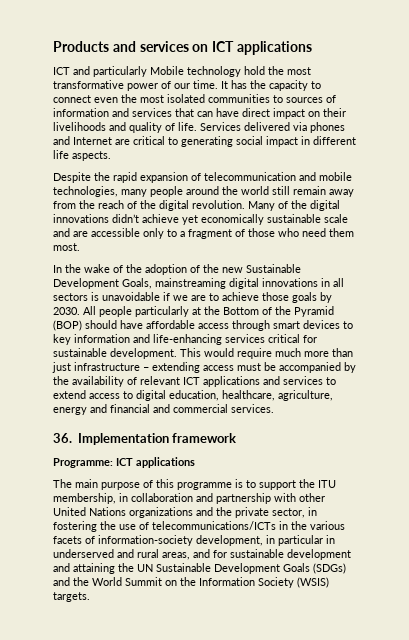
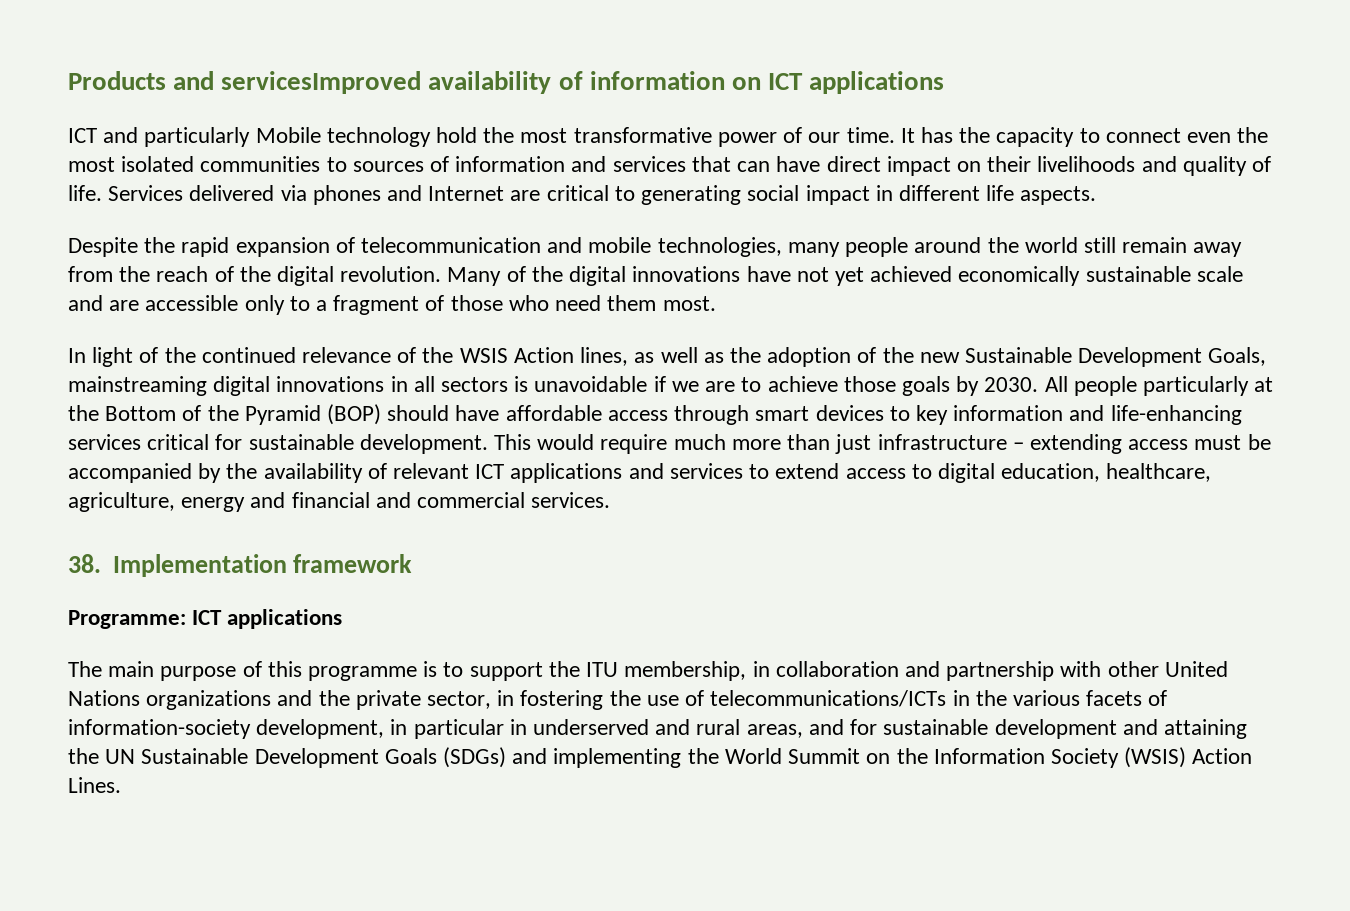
- Products and services on ICT applications
+ Products and servicesImproved availability of information on ICT applications
- Many of the digital innovations didn’t achieve yet economically sustainable scale and are accessible only to a fragment of those who need them most.
+ Many of the digital innovations have not yet achieved economically sustainable scale and are accessible only to a fragment of those who need them most.
- In the wake of the adoption of the new Sustainable Development Goals, mainstreaming digital innovations in all sectors is unavoidable if we are to achieve those goals by 2030.
+ In light of the continued relevance of the WSIS Action lines, as well as the adoption of the new Sustainable Development Goals, mainstreaming digital innovations in all sectors is unavoidable if we are to achieve those goals by 2030.
- 36. Implementation framework
+ 38. Implementation framework
- The main purpose of this programme is to support the ITU membership, in collaboration and partnership with other United Nations organizations and the private sector, in fostering the use of telecommunications/ICTs in the various facets of information-society development, in particular in underserved and rural areas, and for sustainable development and attaining the UN Sustainable Development Goals (SDGs) and the World Summit on the Information Society (WSIS) targets.
+ The main purpose of this programme is to support the ITU membership, in collaboration and partnership with other United Nations organizations and the private sector, in fostering the use of telecommunications/ICTs in the various facets of information-society development, in particular in underserved and rural areas, and for sustainable development and attaining the UN Sustainable Development Goals (SDGs) and implementing the World Summit on the Information Society (WSIS) Action Lines.

